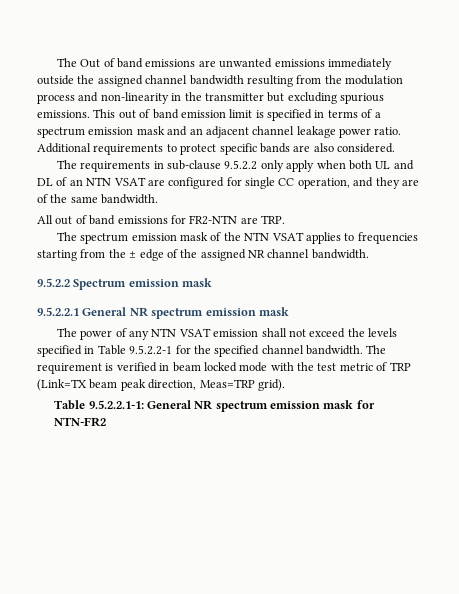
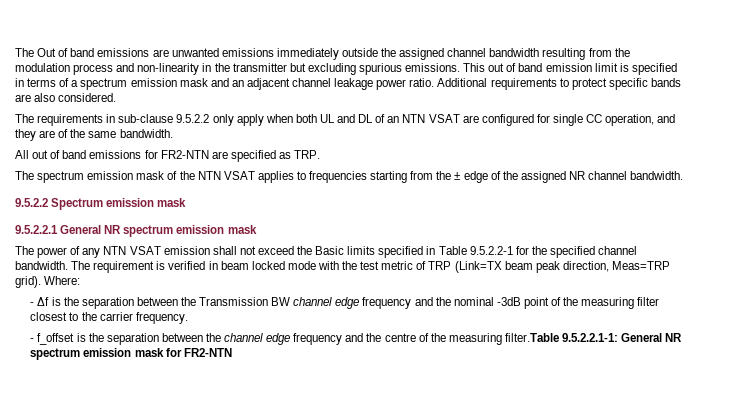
- All out of band emissions for FR2-NTN are TRP.
+ All out of band emissions for FR2-NTN are specified as TRP.
- The power of any NTN VSAT emission shall not exceed the levels specified in Table 9.5.2.2-1 for the specified channel bandwidth.
+ The power of any NTN VSAT emission shall not exceed the Basic limits specified in Table 9.5.2.2-1 for the specified channel bandwidth.
- The requirement is verified in beam locked mode with the test metric of TRP (Link=TX beam peak direction, Meas=TRP grid).
- Table 9.5.2.2.1-1: General NR spectrum emission mask for NTN-FR2
+ The requirement is verified in beam locked mode with the test metric of TRP (Link=TX beam peak direction, Meas=TRP grid). Where:
+ - Δf is the separation between the Transmission BW channel edge frequency and the nominal -3dB point of the measuring filter closest to the carrier frequency.
+ - f_offset is the separation between the channel edge frequency and the centre of the measuring filter.Table 9.5.2.2.1-1: General NR spectrum emission mask for FR2-NTN

